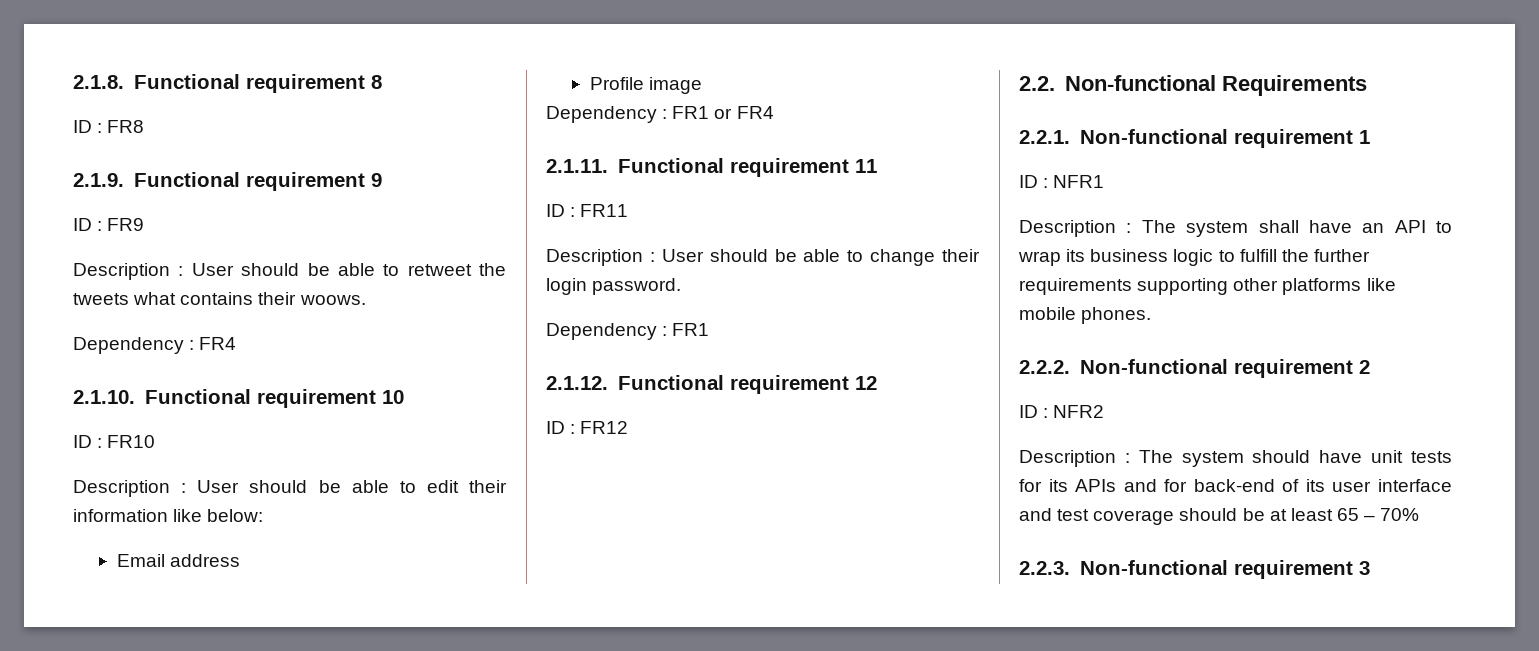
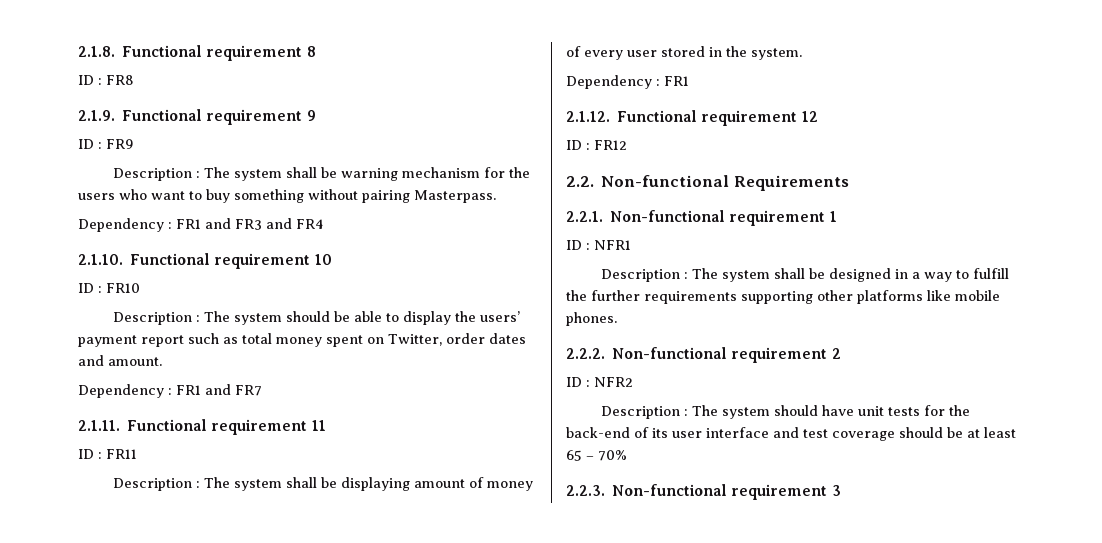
- Description : User should be able to retweet the tweets what contains their woows.
- Dependency : FR4
+ Description : The system shall be warning mechanism for the users who want to buy something without pairing Masterpass.
+ Dependency : FR1 and FR3 and FR4
- Description : User should be able to edit their information like below:
- Email address
- Profile image
- Dependency : FR1 or FR4
+ Description : The system should be able to display the users’ payment report such as total money spent on Twitter, order dates and amount.
+ Dependency : FR1 and FR7
- Description : User should be able to change their login password.
+ Description : The system shall be displaying amount of money of every user stored in the system.
- Description : The system shall have an API to wrap its business logic to fulfill the further requirements supporting other platforms like mobile phones.
+ Description : The system shall be designed in a way to fulfill the further requirements supporting other platforms like mobile phones.
- Description : The system should have unit tests for its APIs and for back-end of its user interface and test coverage should be at least 65 – 70%
+ Description : The system should have unit tests for the back-end of its user interface and test coverage should be at least 65 – 70%

